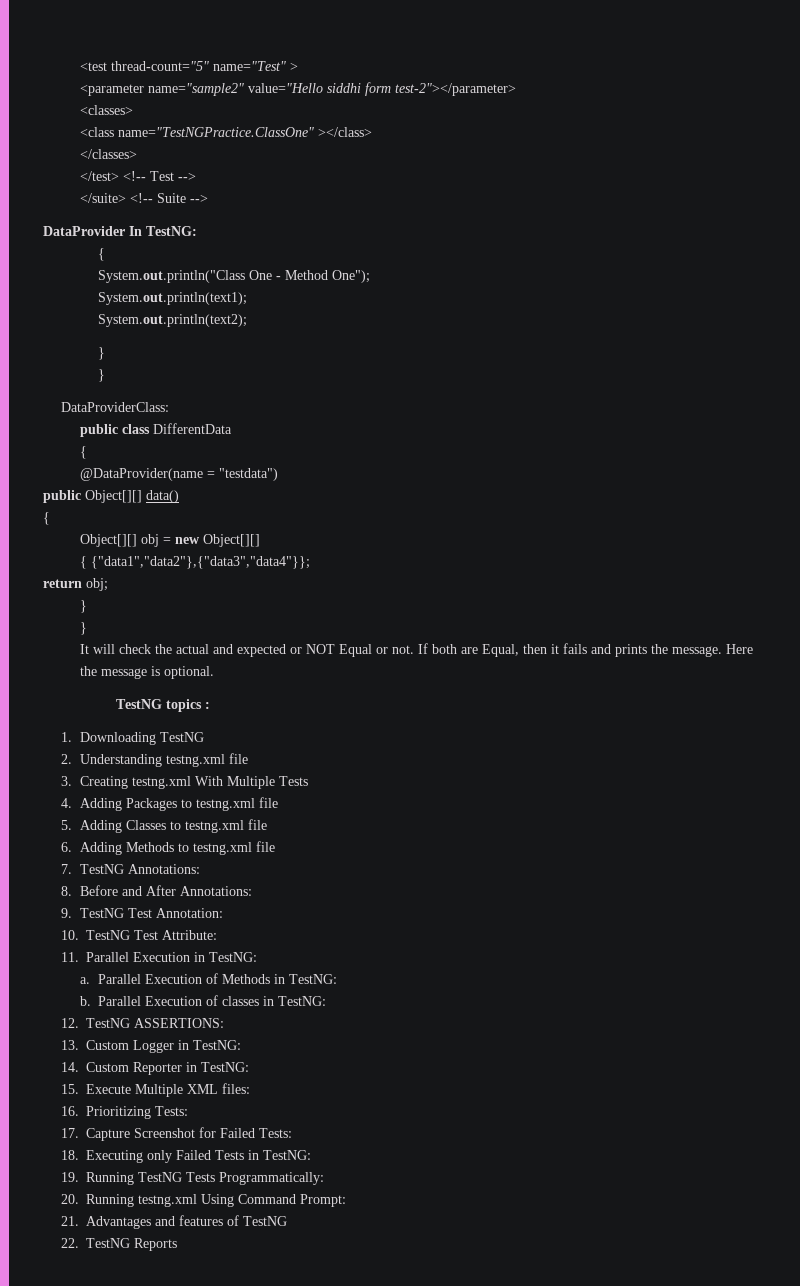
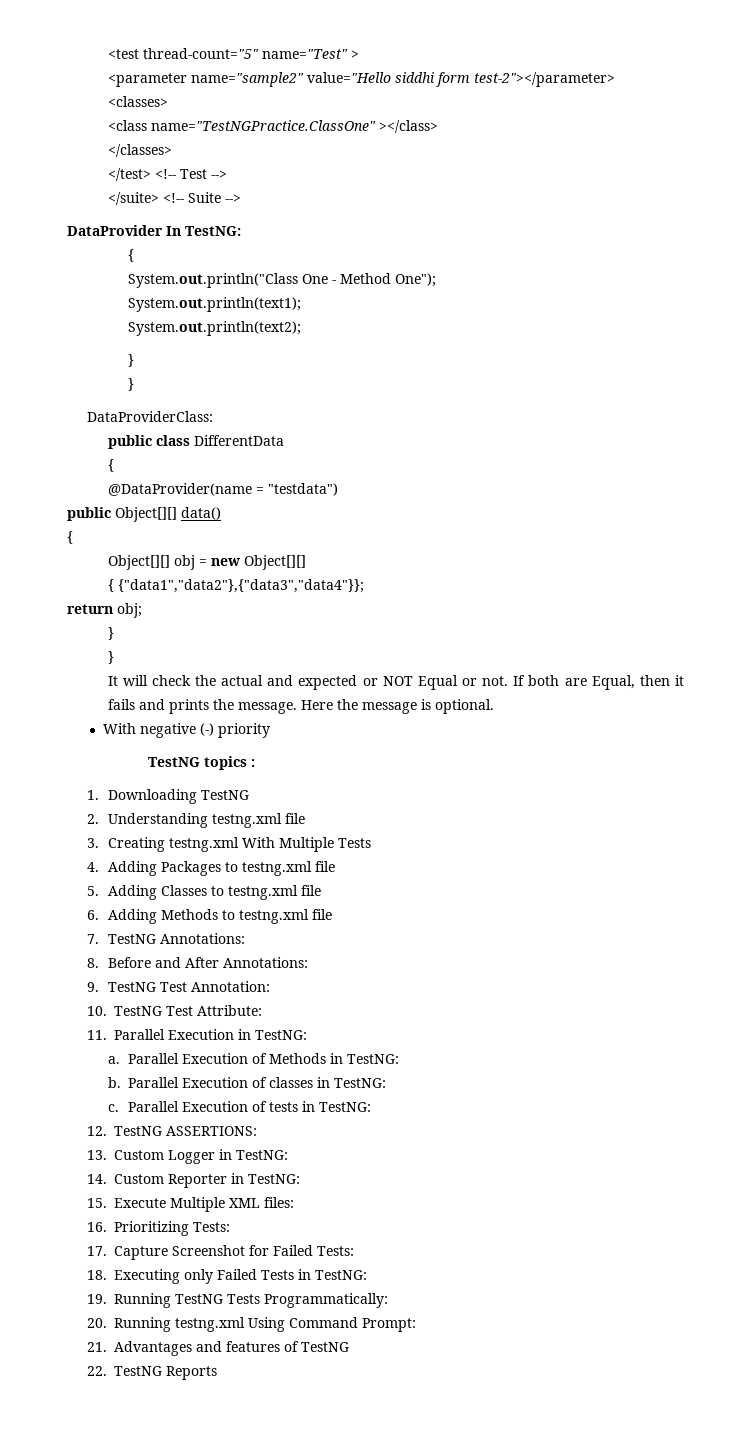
+ With negative (-) priority
+ c. Parallel Execution of tests in TestNG:

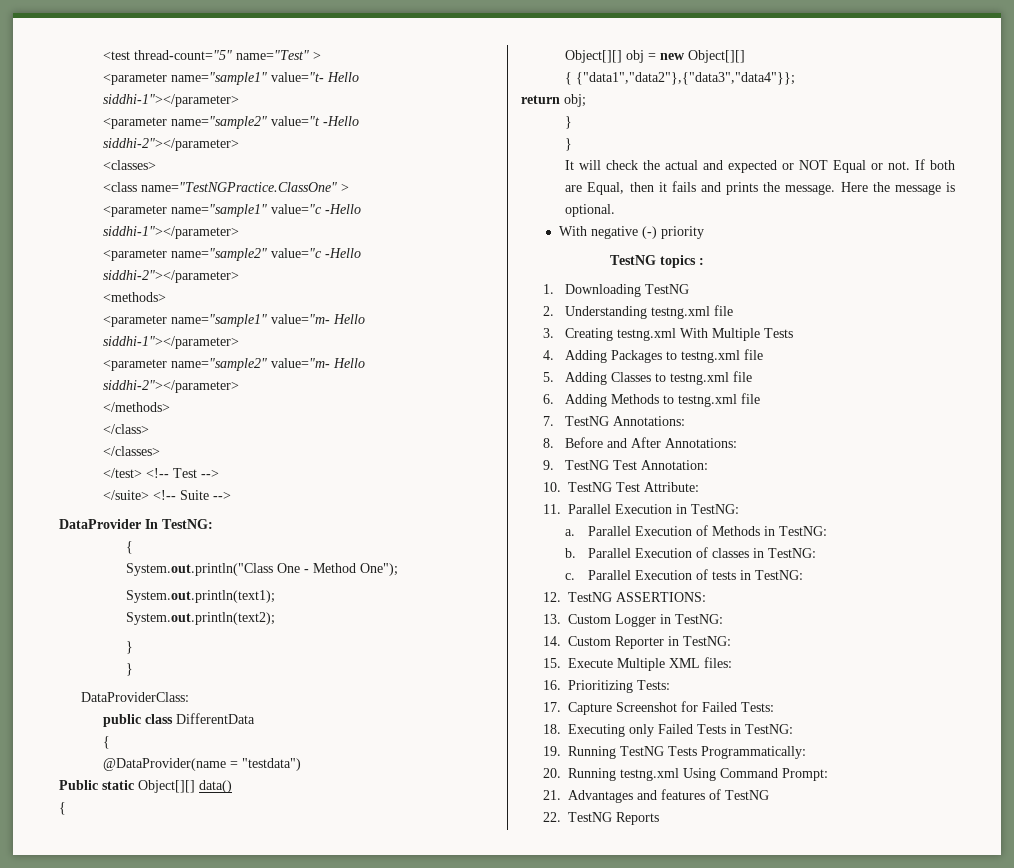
- <parameter name="sample2" value="Hello siddhi form test-2"></parameter>
+ <parameter name="sample1" value="t- Hello siddhi-1"></parameter>
+ <parameter name="sample2" value="t -Hello siddhi-2"></parameter>
  <classes>
- <class name="TestNGPractice.ClassOne" ></class>
+ <class name="TestNGPractice.ClassOne" >
+ <parameter name="sample1" value="c -Hello siddhi-1"></parameter>
+ <parameter name="sample2" value="c -Hello siddhi-2"></parameter>
+ <methods>
+ <parameter name="sample1" value="m- Hello siddhi-1"></parameter>
+ <parameter name="sample2" value="m- Hello siddhi-2"></parameter>
+ </methods>
+ </class>
- public Object[][] data()
+ Public static Object[][] data()

